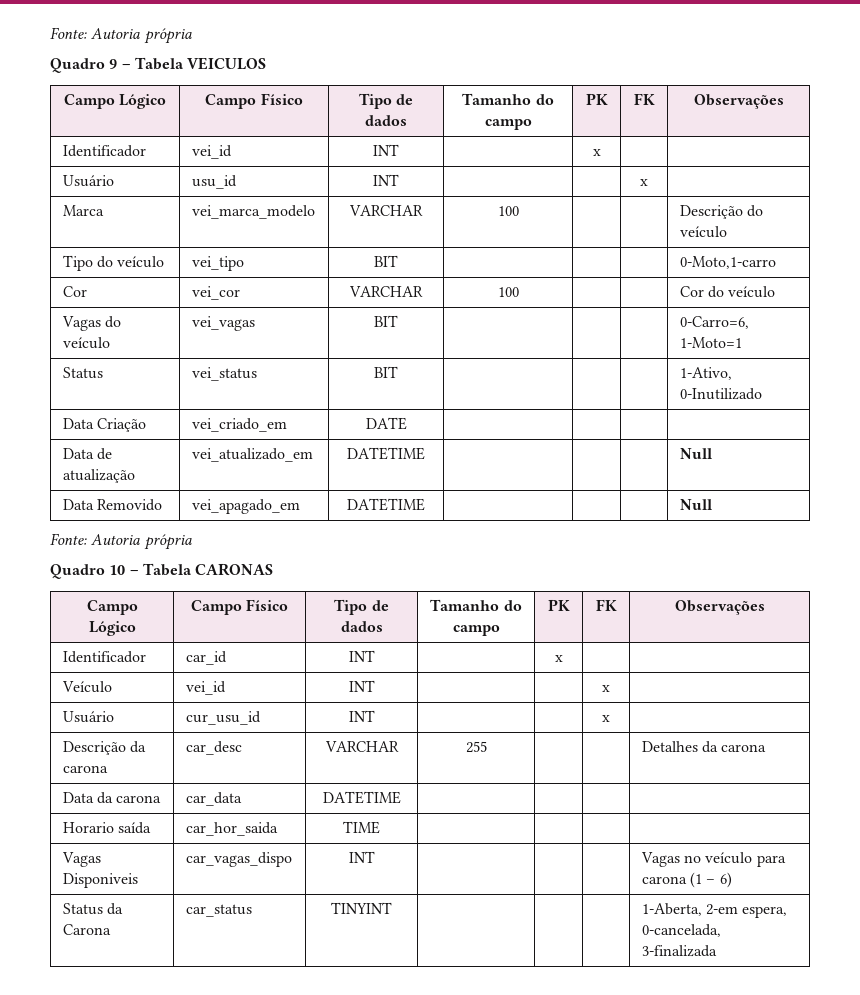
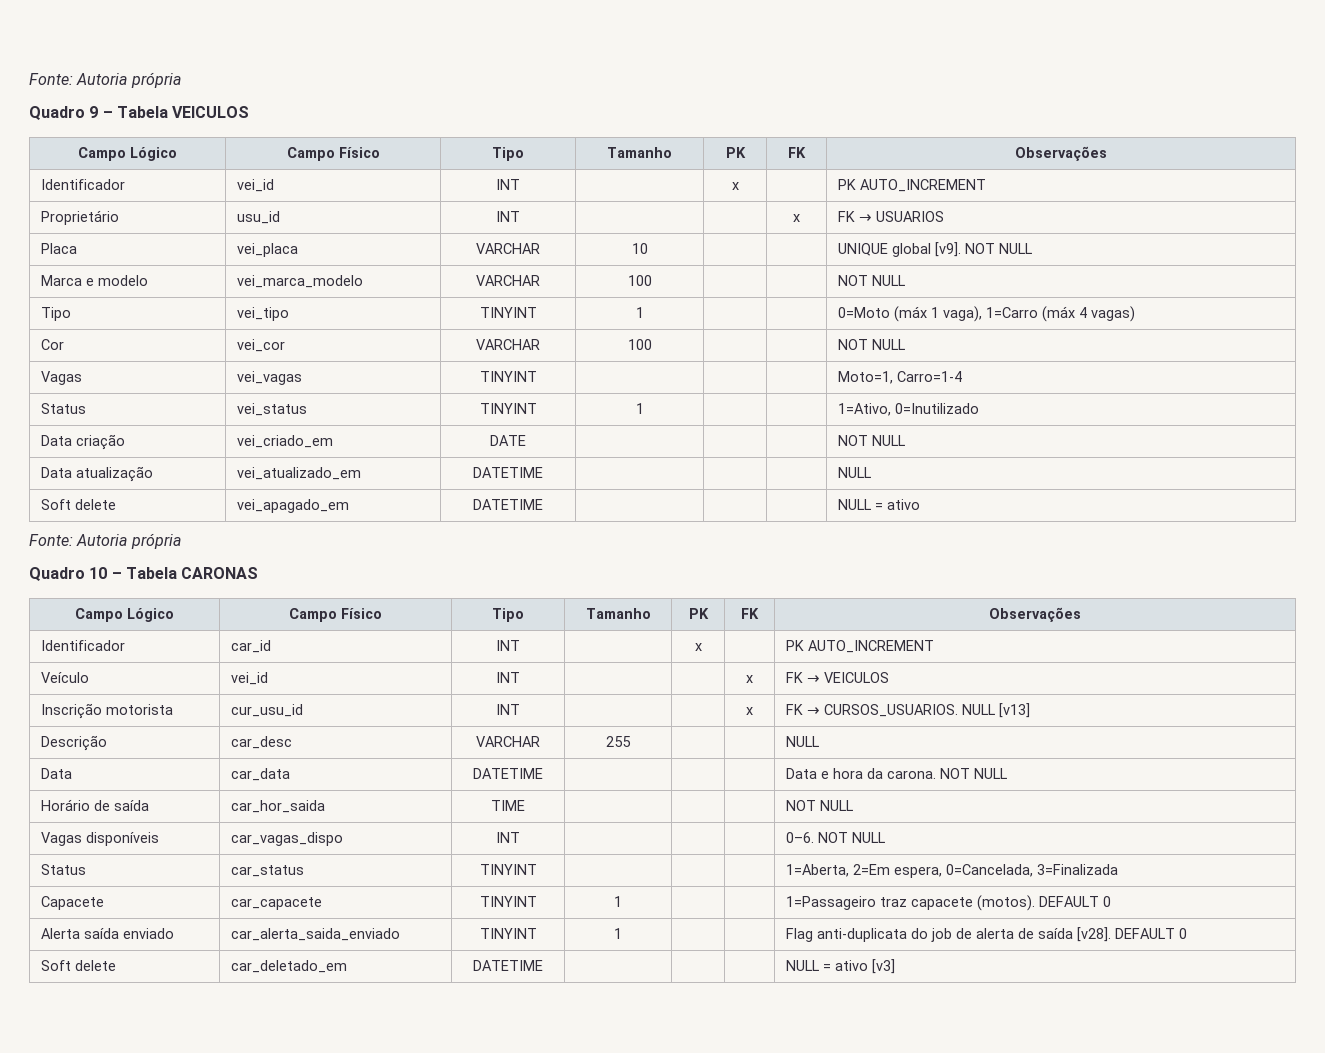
  Quadro 9 – Tabela VEICULOS
- Campo Lógico | Campo Físico | Tipo de dados | Tamanho do campo | PK | FK | Observações
+ Campo Lógico | Campo Físico | Tipo | Tamanho | PK | FK | Observações
- Identificador | vei_id | INT | | x | |
- Usuário | usu_id | INT | | | x |
+ Identificador | vei_id | INT | | x | | PK AUTO_INCREMENT
+ Proprietário | usu_id | INT | | | x | FK → USUARIOS
+ Placa | vei_placa | VARCHAR | 10 | | | UNIQUE global [v9]. NOT NULL
- Marca | vei_marca_modelo | VARCHAR | 100 | | | Descrição do veículo
- Tipo do veículo | vei_tipo | BIT | | | | 0-Moto,1-carro
+ Marca e modelo | vei_marca_modelo | VARCHAR | 100 | | | NOT NULL
+ Tipo | vei_tipo | TINYINT | 1 | | | 0=Moto (máx 1 vaga), 1=Carro (máx 4 vagas)
- Cor | vei_cor | VARCHAR | 100 | | | Cor do veículo
- Vagas do veículo | vei_vagas | BIT | | | | 0-Carro=6, 1-Moto=1
+ Cor | vei_cor | VARCHAR | 100 | | | NOT NULL
+ Vagas | vei_vagas | TINYINT | | | | Moto=1, Carro=1-4
- Status | vei_status | BIT | | | | 1-Ativo, 0-Inutilizado
- Data Criação | vei_criado_em | DATE | | | |
- Data de atualização | vei_atualizado_em | DATETIME | | | | Null
- Data Removido | vei_apagado_em | DATETIME | | | | Null
+ Status | vei_status | TINYINT | 1 | | | 1=Ativo, 0=Inutilizado
+ Data criação | vei_criado_em | DATE | | | | NOT NULL
+ Data atualização | vei_atualizado_em | DATETIME | | | | NULL
+ Soft delete | vei_apagado_em | DATETIME | | | | NULL = ativo
  Quadro 10 – Tabela CARONAS
- Campo Lógico | Campo Físico | Tipo de dados | Tamanho do campo | PK | FK | Observações
+ Campo Lógico | Campo Físico | Tipo | Tamanho | PK | FK | Observações
- Identificador | car_id | INT | | x | |
+ Identificador | car_id | INT | | x | | PK AUTO_INCREMENT
- Veículo | vei_id | INT | | | x |
- Usuário | cur_usu_id | INT | | | x |
- Descrição da carona | car_desc | VARCHAR | 255 | | | Detalhes da carona
- Data da carona | car_data | DATETIME | | | |
- Horario saída | car_hor_saida | TIME | | | |
- Vagas Disponiveis | car_vagas_dispo | INT | | | | Vagas no veículo para carona (1 – 6)
- Status da Carona | car_status | TINYINT | | | | 1-Aberta, 2-em espera, 0-cancelada, 3-finalizada
+ Veículo | vei_id | INT | | | x | FK → VEICULOS
+ Inscrição motorista | cur_usu_id | INT | | | x | FK → CURSOS_USUARIOS. NULL [v13]
+ Descrição | car_desc | VARCHAR | 255 | | | NULL
+ Data | car_data | DATETIME | | | | Data e hora da carona. NOT NULL
+ Horário de saída | car_hor_saida | TIME | | | | NOT NULL
+ Vagas disponíveis | car_vagas_dispo | INT | | | | 0–6. NOT NULL
+ Status | car_status | TINYINT | | | | 1=Aberta, 2=Em espera, 0=Cancelada, 3=Finalizada
+ Capacete | car_capacete | TINYINT | 1 | | | 1=Passageiro traz capacete (motos). DEFAULT 0
+ Alerta saída enviado | car_alerta_saida_enviado | TINYINT | 1 | | | Flag anti-duplicata do job de alerta de saída [v28]. DEFAULT 0
+ Soft delete | car_deletado_em | DATETIME | | | | NULL = ativo [v3]

